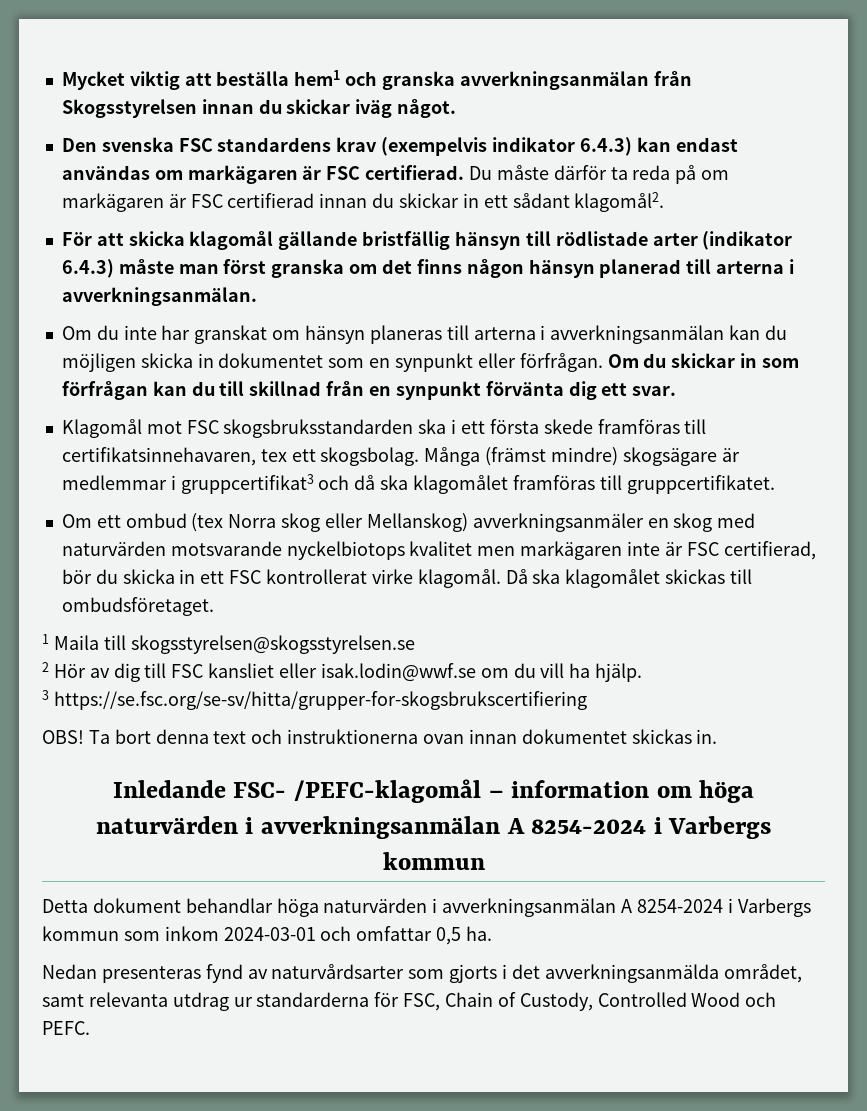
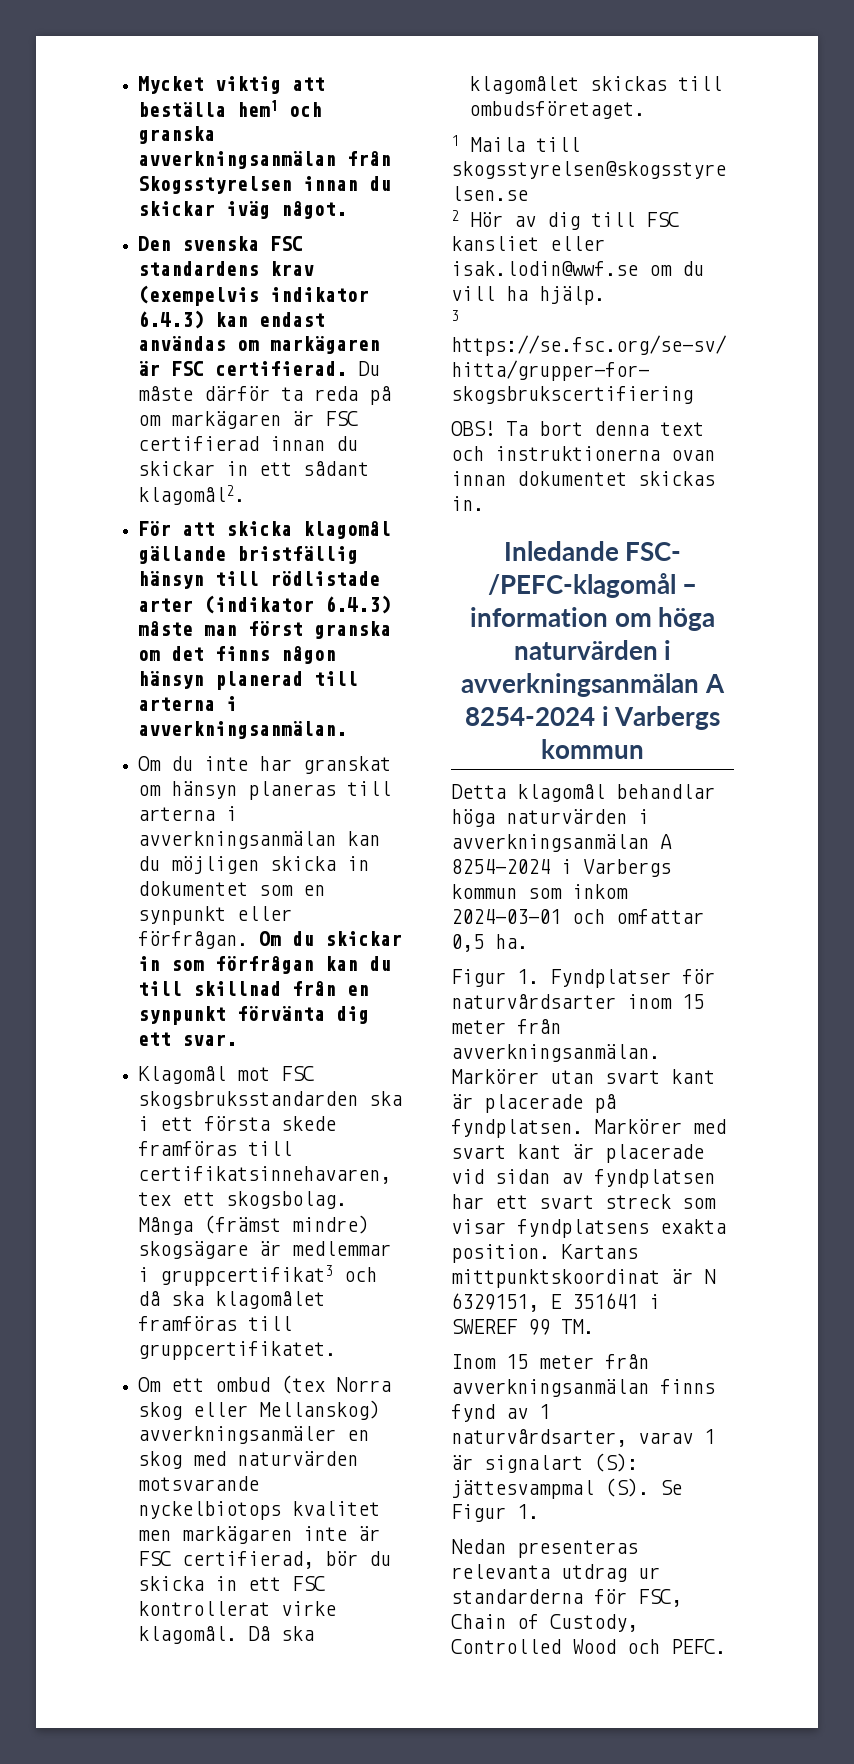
- Detta dokument behandlar höga naturvärden i avverkningsanmälan A 8254-2024 i Varbergs kommun som inkom 2024-03-01 och omfattar 0,5 ha.
+ Detta klagomål behandlar höga naturvärden i avverkningsanmälan A 8254-2024 i Varbergs kommun som inkom 2024-03-01 och omfattar 0,5 ha.
- Nedan presenteras fynd av naturvårdsarter som gjorts i det avverkningsanmälda området, samt relevanta utdrag ur standarderna för FSC, Chain of Custody, Controlled Wood och PEFC.
+ Figur 1. Fyndplatser för naturvårdsarter inom 15 meter från avverkningsanmälan. Markörer utan svart kant är placerade på fyndplatsen. Markörer med svart kant är placerade vid sidan av fyndplatsen har ett svart streck som visar fyndplatsens exakta position. Kartans mittpunktskoordinat är N 6329151, E 351641 i SWEREF 99 TM.
+ Inom 15 meter från avverkningsanmälan finns fynd av 1 naturvårdsarter, varav 1 är signalart (S): jättesvampmal (S). Se Figur 1.
+ Nedan presenteras relevanta utdrag ur standarderna för FSC, Chain of Custody, Controlled Wood och PEFC.

